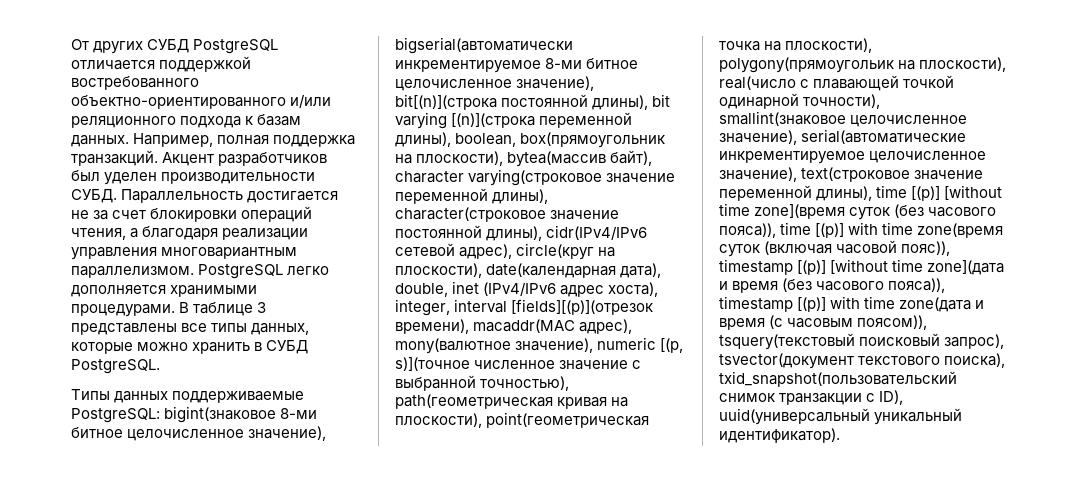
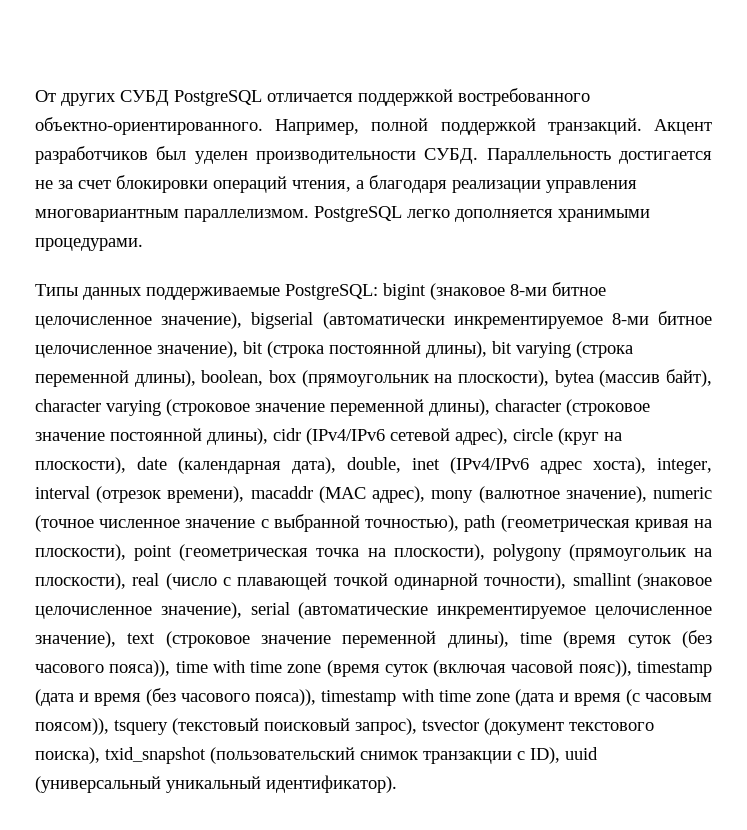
- От других СУБД PostgreSQL отличается поддержкой востребованного объектно-ориентированного и/или реляционного подхода к базам данных. Например, полная поддержка транзакций.
+ От других СУБД PostgreSQL отличается поддержкой востребованного объектно-ориентированного. Например, полной поддержкой транзакций.
- В таблице 3 представлены все типы данных, которые можно хранить в СУБД PostgreSQL.
- bigint(знаковое 8-ми битное целочисленное значение), bigserial(автоматически инкрементируемое 8-ми битное целочисленное значение), bit[(n)](строка постоянной длины), bit varying [(n)](строка переменной длины), boolean, box(прямоугольник на плоскости), bytea(массив байт), character varying(строковое значение переменной длины), character(строковое значение постоянной длины), cidr(IPv4/IPv6 сетевой адрес), circle(круг на плоскости), date(календарная дата), double, inet (IPv4/IPv6 адрес хоста), integer, interval [fields][(p)](отрезок времени), macaddr(MAC адрес), mony(валютное значение), numeric [(p, s)](точное численное значение с выбранной точностью), path(геометрическая кривая на плоскости), point(геометрическая точка на плоскости), polygony(прямоугольик на плоскости), real(число с плавающей точкой одинарной точности), smallint(знаковое целочисленное значение), serial(автоматические инкрементируемое целочисленное значение), text(строковое значение переменной длины), time [(p)] [without time zone](время суток (без часового пояса)), time [(p)] with time zone(время суток (включая часовой пояс)), timestamp [(p)] [without time zone](дата и время (без часового пояса)), timestamp [(p)] with time zone(дата и время (с часовым поясом)), tsquery(текстовый поисковый запрос), tsvector(документ текстового поиска), txid_snapshot(пользовательский снимок транзакции с ID), uuid(универсальный уникальный идентификатор).
+ bigint (знаковое 8-ми битное целочисленное значение), bigserial (автоматически инкрементируемое 8-ми битное целочисленное значение), bit (строка постоянной длины), bit varying (строка переменной длины), boolean, box (прямоугольник на плоскости), bytea (массив байт), character varying (строковое значение переменной длины), character (строковое значение постоянной длины), cidr (IPv4/IPv6 сетевой адрес), circle (круг на плоскости), date (календарная дата), double, inet (IPv4/IPv6 адрес хоста), integer, interval (отрезок времени), macaddr (MAC адрес), mony (валютное значение), numeric (точное численное значение с выбранной точностью), path (геометрическая кривая на плоскости), point (геометрическая точка на плоскости), polygony (прямоугольик на плоскости), real (число с плавающей точкой одинарной точности), smallint (знаковое целочисленное значение), serial (автоматические инкрементируемое целочисленное значение), text (строковое значение переменной длины), time (время суток (без часового пояса)), time with time zone (время суток (включая часовой пояс)), timestamp (дата и время (без часового пояса)), timestamp with time zone (дата и время (с часовым поясом)), tsquery (текстовый поисковый запрос), tsvector (документ текстового поиска), txid_snapshot (пользовательский снимок транзакции с ID), uuid (универсальный уникальный идентификатор).

